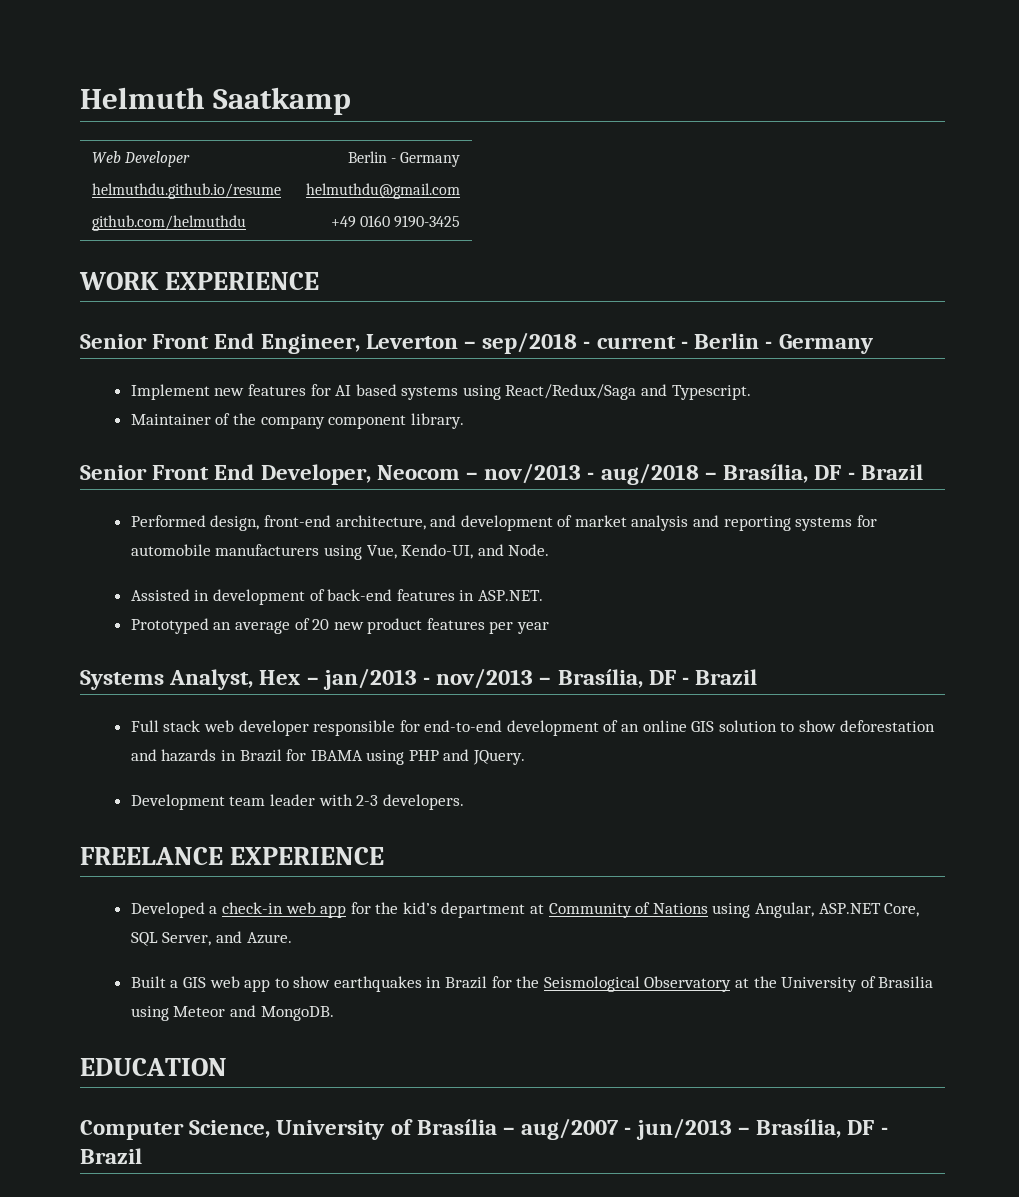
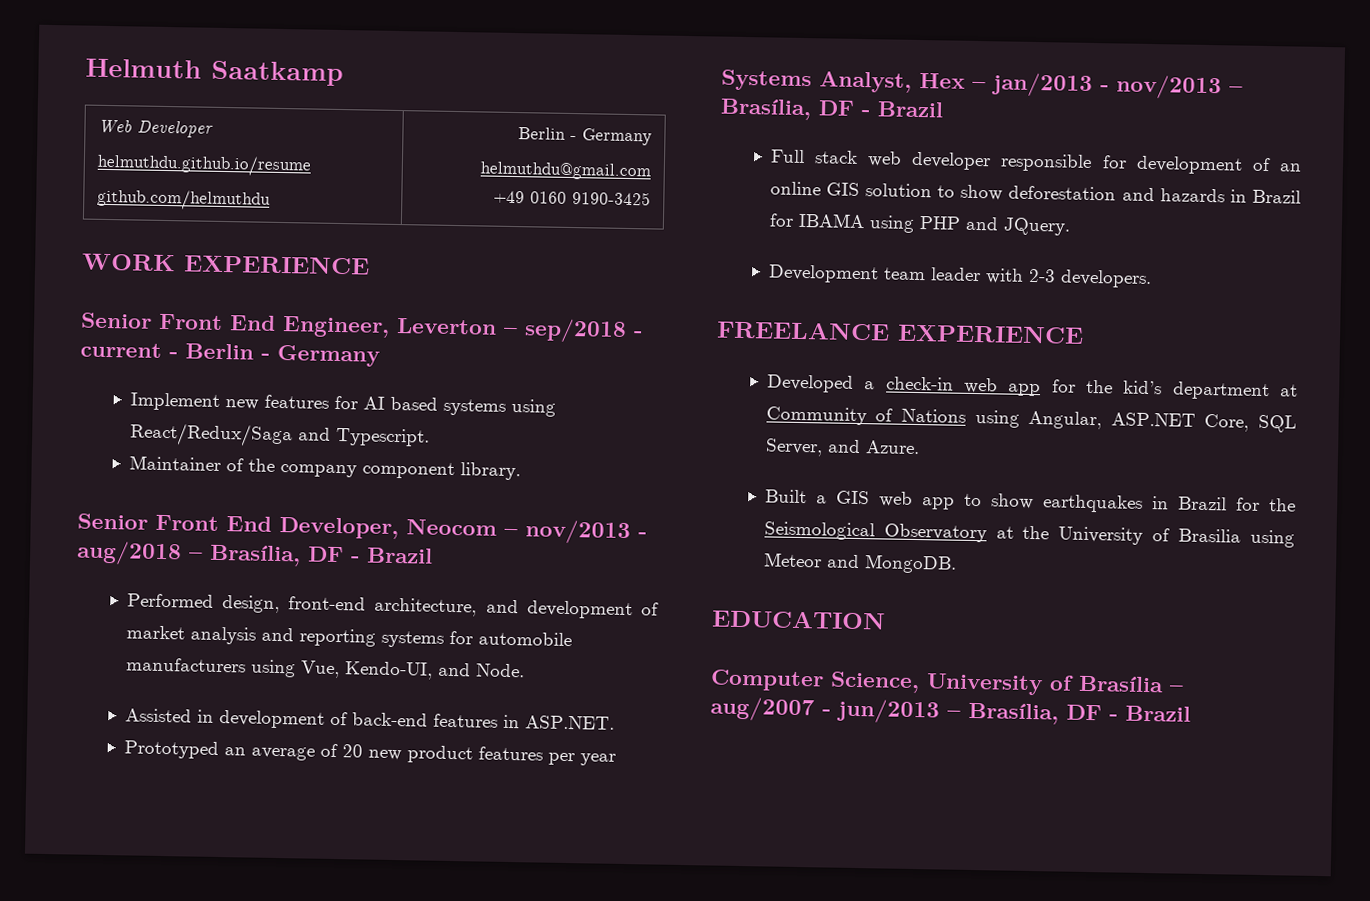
- Full stack web developer responsible for end-to-end development of an online GIS solution to show deforestation and hazards in Brazil for IBAMA using PHP and JQuery.
+ Full stack web developer responsible for development of an online GIS solution to show deforestation and hazards in Brazil for IBAMA using PHP and JQuery.

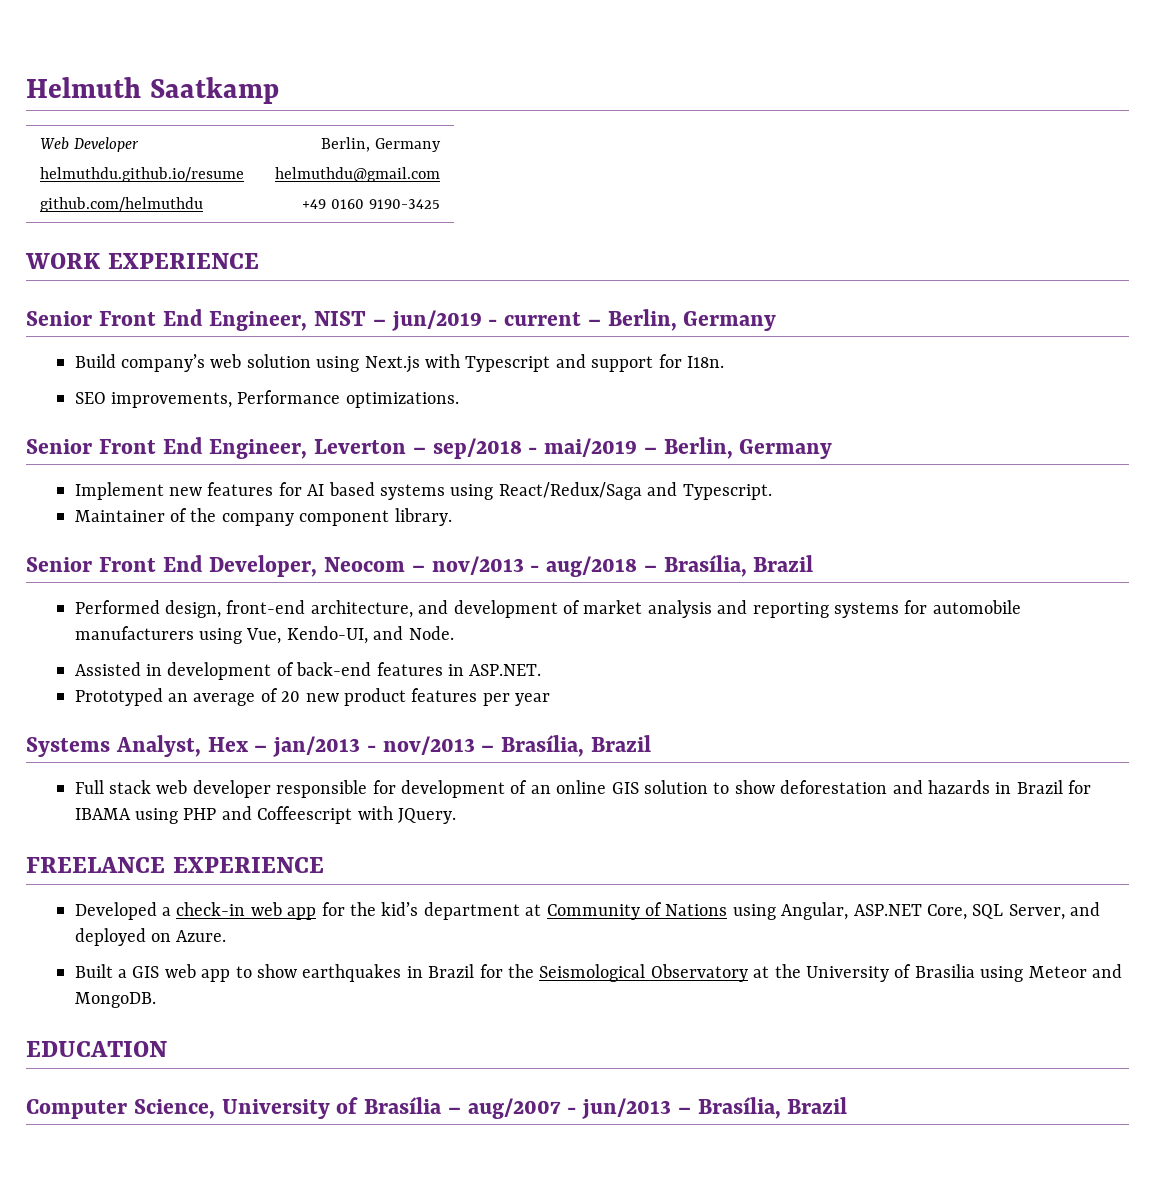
  Web Developer
  helmuthdu.github.io/resume
- github.com/helmuthdu | Berlin - Germany
+ github.com/helmuthdu | Berlin, Germany
+ Senior Front End Engineer, NIST – jun/2019 - current – Berlin, Germany
+ Build company’s web solution using Next.js with Typescript and support for I18n.
+ SEO improvements, Performance optimizations.
- Senior Front End Engineer, Leverton – sep/2018 - current - Berlin - Germany
+ Senior Front End Engineer, Leverton – sep/2018 - mai/2019 – Berlin, Germany
- Senior Front End Developer, Neocom – nov/2013 - aug/2018 – Brasília, DF - Brazil
+ Senior Front End Developer, Neocom – nov/2013 - aug/2018 – Brasília, Brazil
- Systems Analyst, Hex – jan/2013 - nov/2013 – Brasília, DF - Brazil
+ Systems Analyst, Hex – jan/2013 - nov/2013 – Brasília, Brazil
- Full stack web developer responsible for development of an online GIS solution to show deforestation and hazards in Brazil for IBAMA using PHP and JQuery.
+ Full stack web developer responsible for development of an online GIS solution to show deforestation and hazards in Brazil for IBAMA using PHP and Coffeescript with JQuery.
- Development team leader with 2-3 developers.
- Developed a check-in web app for the kid’s department at Community of Nations using Angular, ASP.NET Core, SQL Server, and Azure.
+ Developed a check-in web app for the kid’s department at Community of Nations using Angular, ASP.NET Core, SQL Server, and deployed on Azure.
- Computer Science, University of Brasília – aug/2007 - jun/2013 – Brasília, DF - Brazil
+ Computer Science, University of Brasília – aug/2007 - jun/2013 – Brasília, Brazil

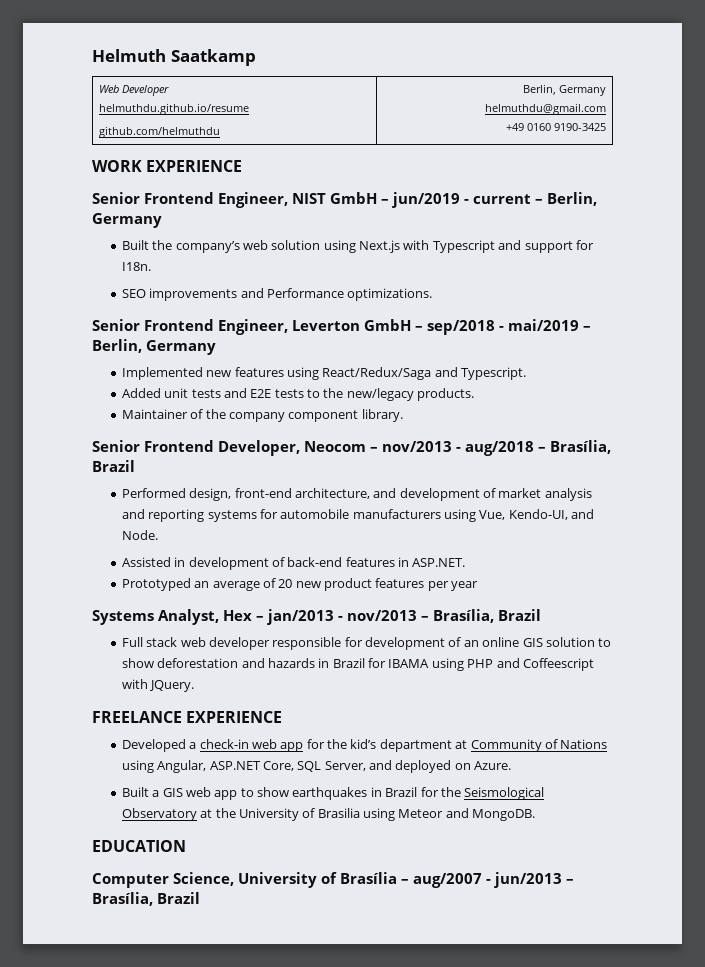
- Senior Front End Engineer, NIST – jun/2019 - current – Berlin, Germany
+ Senior Frontend Engineer, NIST GmbH – jun/2019 - current – Berlin, Germany
- Build company’s web solution using Next.js with Typescript and support for I18n.
+ Built the company’s web solution using Next.js with Typescript and support for I18n.
- SEO improvements, Performance optimizations.
+ SEO improvements and Performance optimizations.
- Senior Front End Engineer, Leverton – sep/2018 - mai/2019 – Berlin, Germany
+ Senior Frontend Engineer, Leverton GmbH – sep/2018 - mai/2019 – Berlin, Germany
- Implement new features for AI based systems using React/Redux/Saga and Typescript.
+ Implemented new features using React/Redux/Saga and Typescript.
+ Added unit tests and E2E tests to the new/legacy products.
- Senior Front End Developer, Neocom – nov/2013 - aug/2018 – Brasília, Brazil
+ Senior Frontend Developer, Neocom – nov/2013 - aug/2018 – Brasília, Brazil

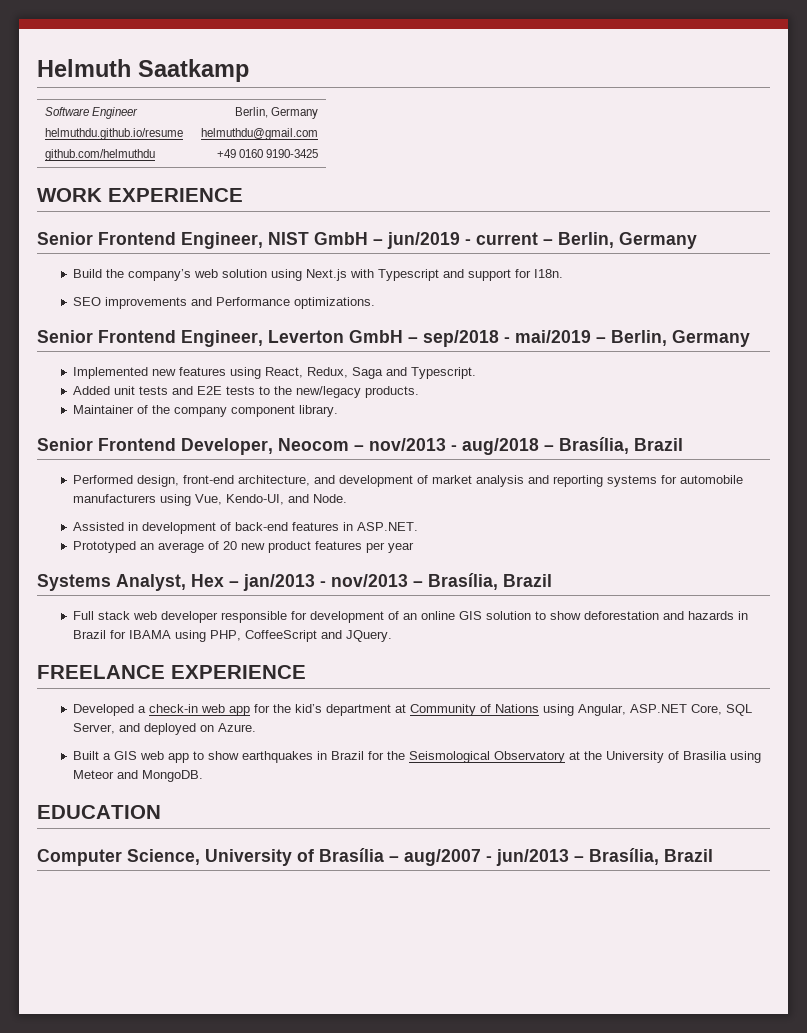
- Web Developer
+ Software Engineer
- Built the company’s web solution using Next.js with Typescript and support for I18n.
+ Build the company’s web solution using Next.js with Typescript and support for I18n.
- Implemented new features using React/Redux/Saga and Typescript.
+ Implemented new features using React, Redux, Saga and Typescript.
- Full stack web developer responsible for development of an online GIS solution to show deforestation and hazards in Brazil for IBAMA using PHP and Coffeescript with JQuery.
+ Full stack web developer responsible for development of an online GIS solution to show deforestation and hazards in Brazil for IBAMA using PHP, CoffeeScript and JQuery.

